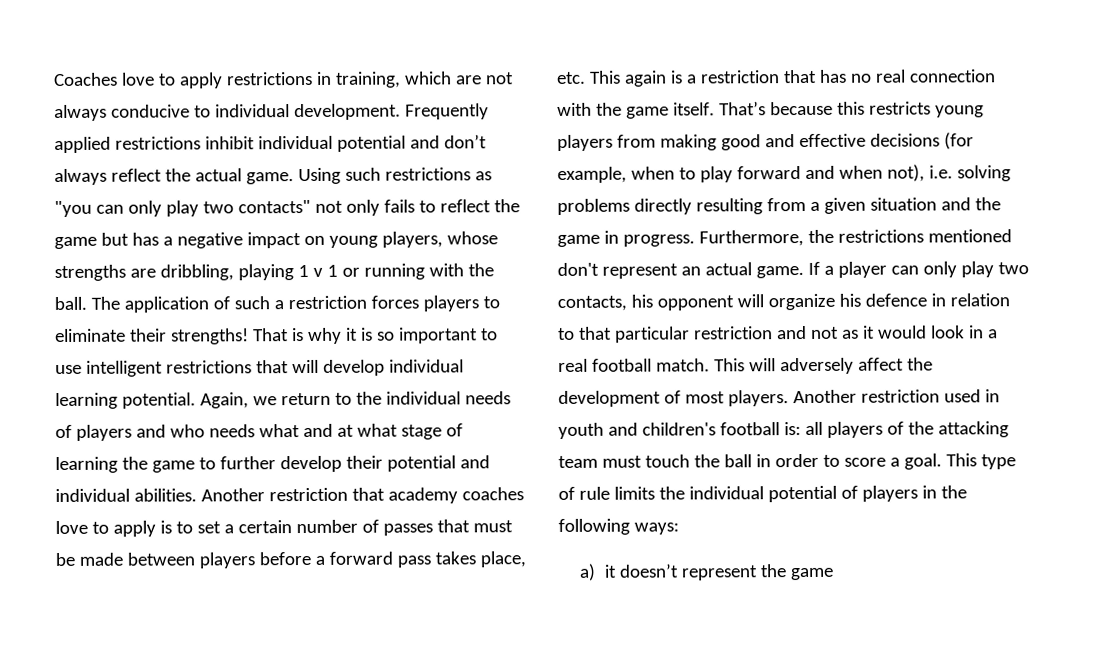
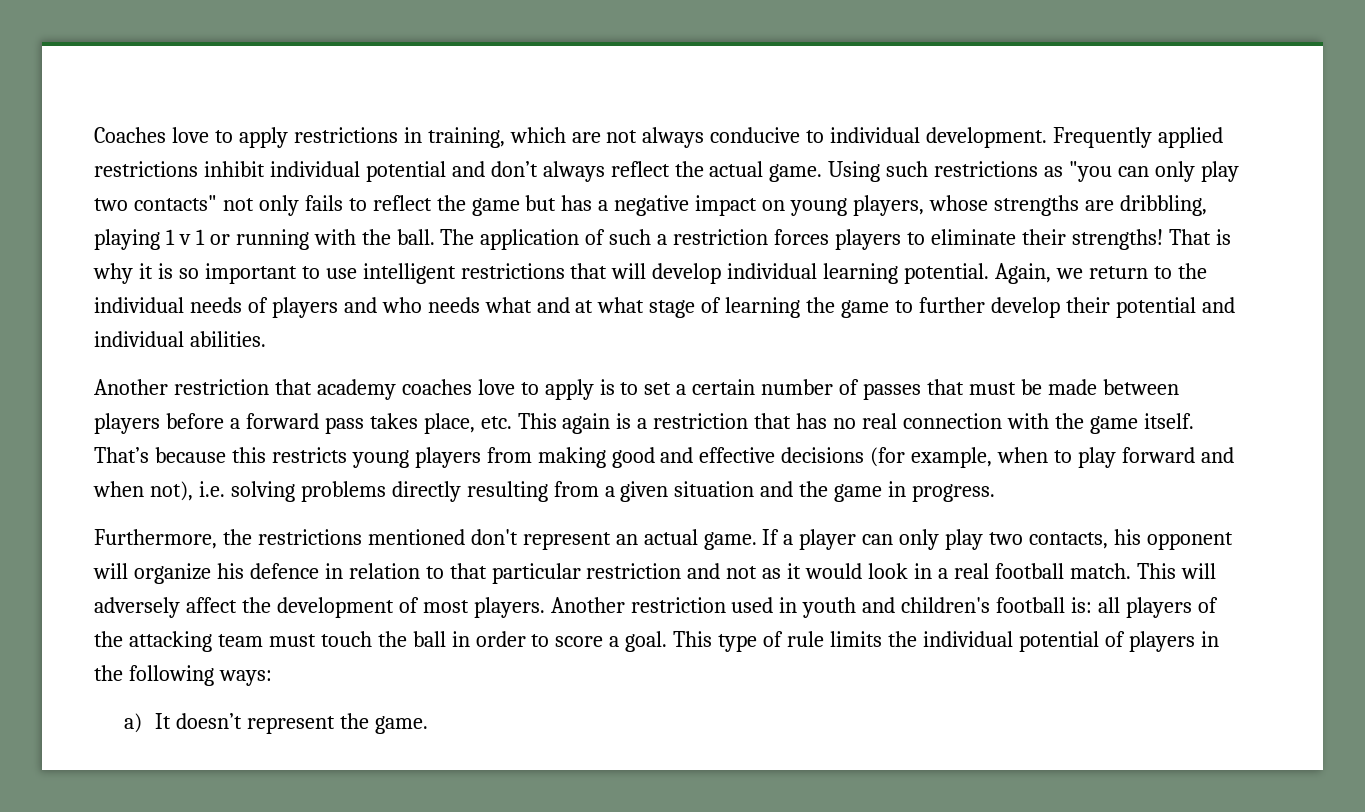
- Again, we return to the individual needs of players and who needs what and at what stage of learning the game to further develop their potential and individual abilities. Another restriction that academy coaches love to apply is to set a certain number of passes that must be made between players before a forward pass takes place, etc. This again is a restriction that has no real connection with the game itself.
+ Again, we return to the individual needs of players and who needs what and at what stage of learning the game to further develop their potential and individual abilities.
+ Another restriction that academy coaches love to apply is to set a certain number of passes that must be made between players before a forward pass takes place, etc. This again is a restriction that has no real connection with the game itself.
- That’s because this restricts young players from making good and effective decisions (for example, when to play forward and when not), i.e. solving problems directly resulting from a given situation and the game in progress. Furthermore, the restrictions mentioned don't represent an actual game.
+ That’s because this restricts young players from making good and effective decisions (for example, when to play forward and when not), i.e. solving problems directly resulting from a given situation and the game in progress.
+ Furthermore, the restrictions mentioned don't represent an actual game.
- a) it doesn’t represent the game
+ a) It doesn’t represent the game.

